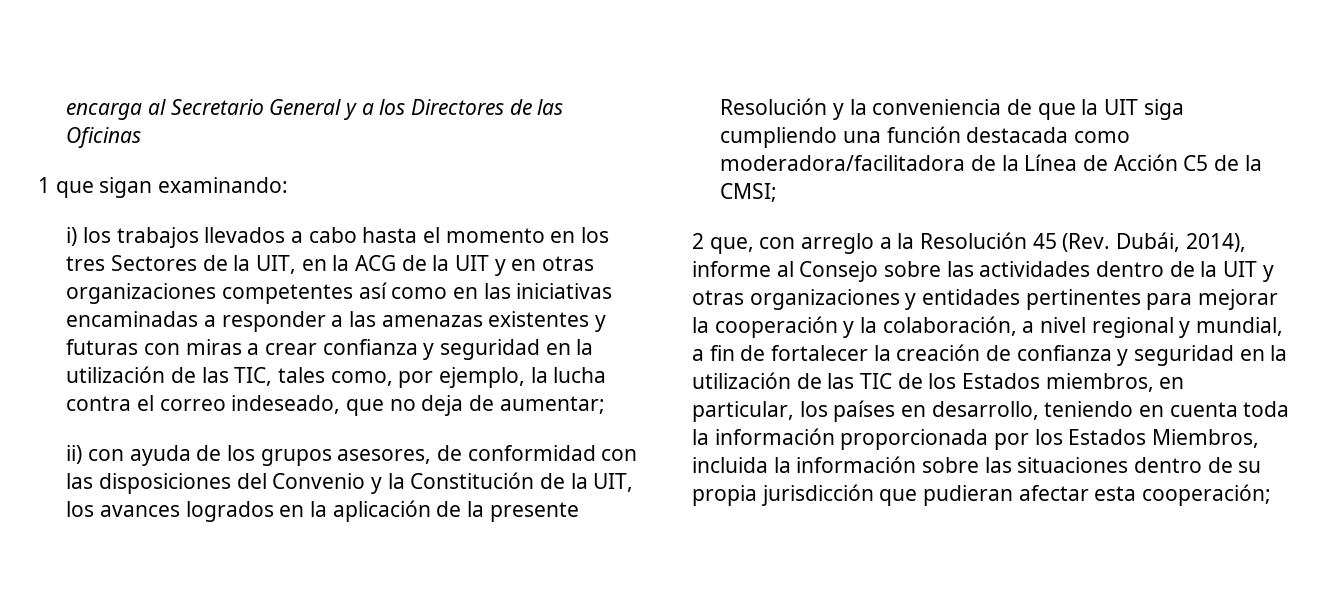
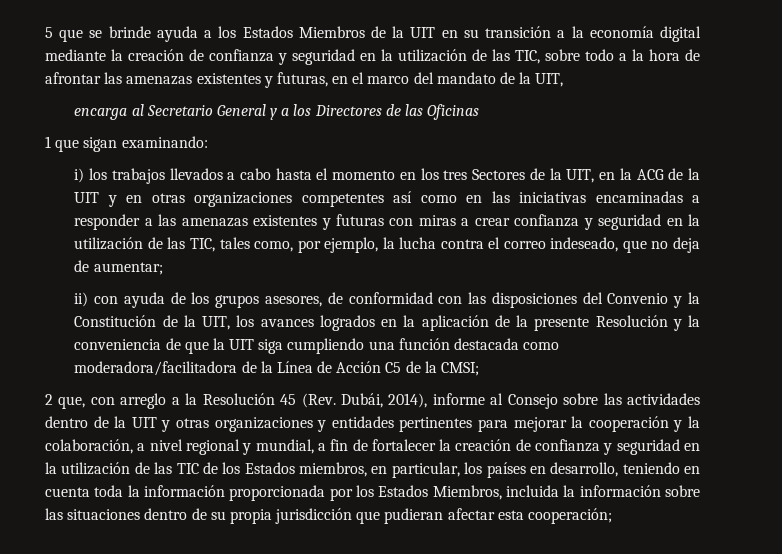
+ 5 que se brinde ayuda a los Estados Miembros de la UIT en su transición a la economía digital mediante la creación de confianza y seguridad en la utilización de las TIC, sobre todo a la hora de afrontar las amenazas existentes y futuras, en el marco del mandato de la UIT,

